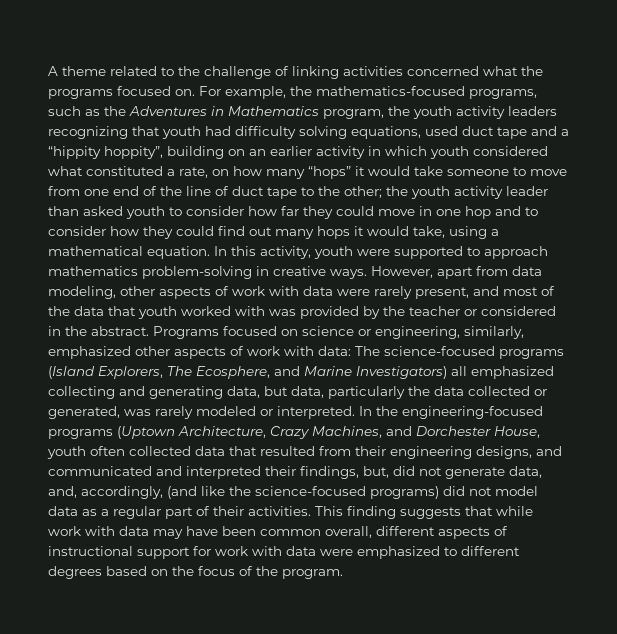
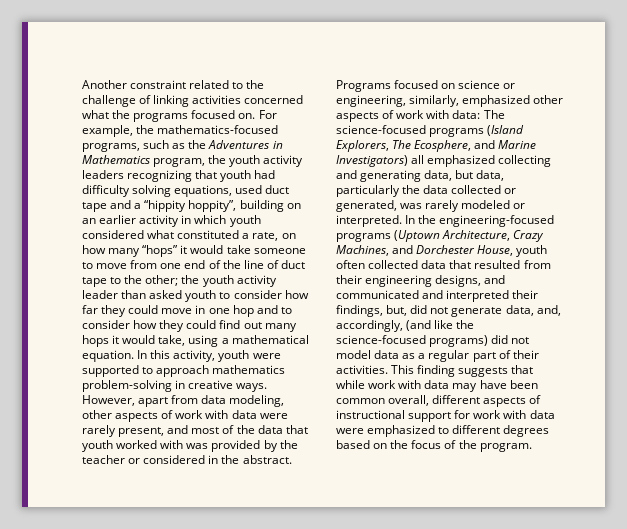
- A theme related to the challenge of linking activities concerned what the programs focused on.
+ Another constraint related to the challenge of linking activities concerned what the programs focused on.

